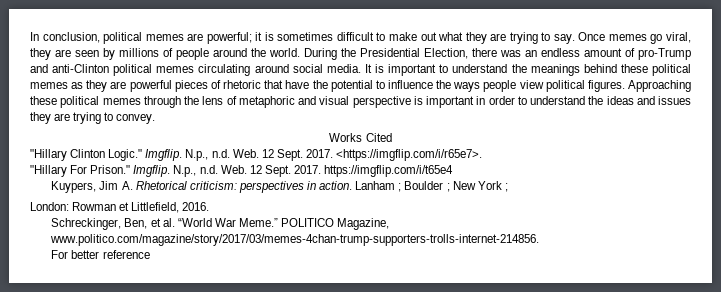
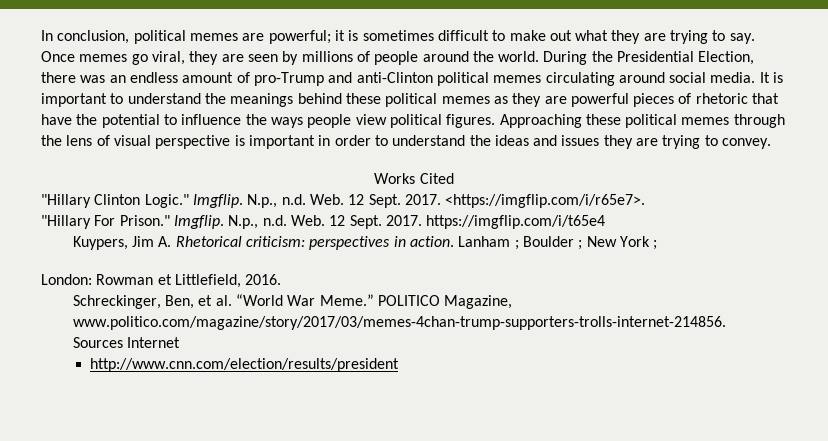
- Approaching these political memes through the lens of metaphoric and visual perspective is important in order to understand the ideas and issues they are trying to convey.
+ Approaching these political memes through the lens of visual perspective is important in order to understand the ideas and issues they are trying to convey.
- For better reference
+ Sources Internet
+ http://www.cnn.com/election/results/president

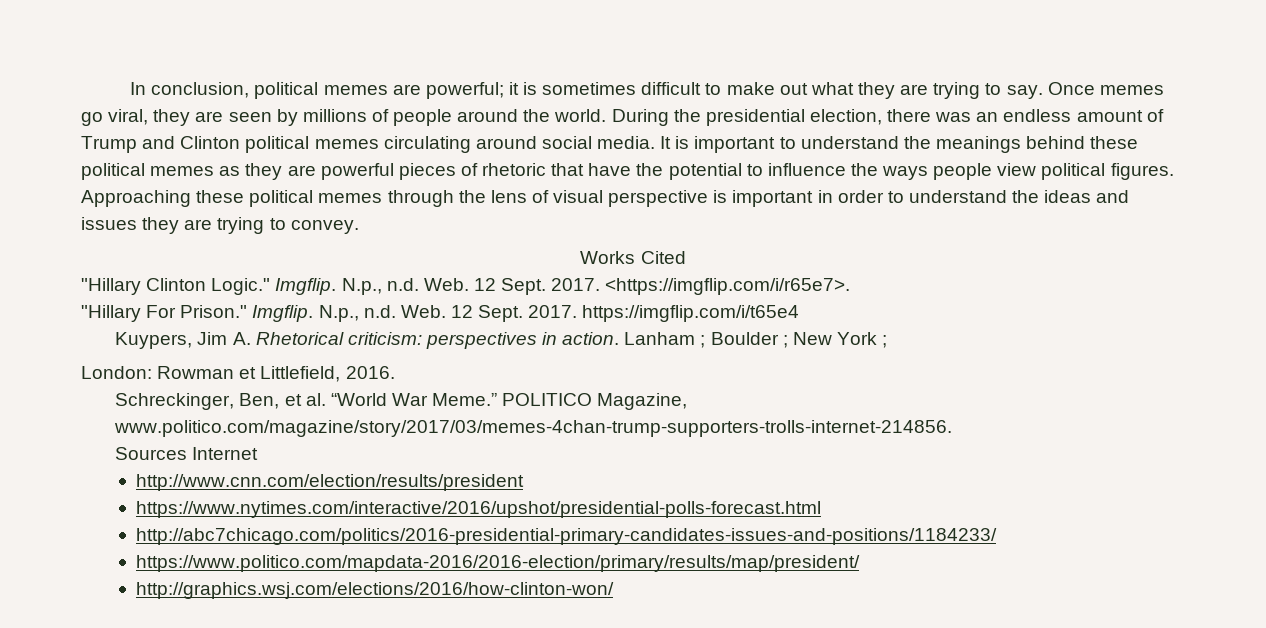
- During the Presidential Election, there was an endless amount of pro-Trump and anti-Clinton political memes circulating around social media.
+ During the presidential election, there was an endless amount of Trump and Clinton political memes circulating around social media.
+ https://www.nytimes.com/interactive/2016/upshot/presidential-polls-forecast.html
+ http://abc7chicago.com/politics/2016-presidential-primary-candidates-issues-and-positions/1184233/
+ https://www.politico.com/mapdata-2016/2016-election/primary/results/map/president/
+ http://graphics.wsj.com/elections/2016/how-clinton-won/

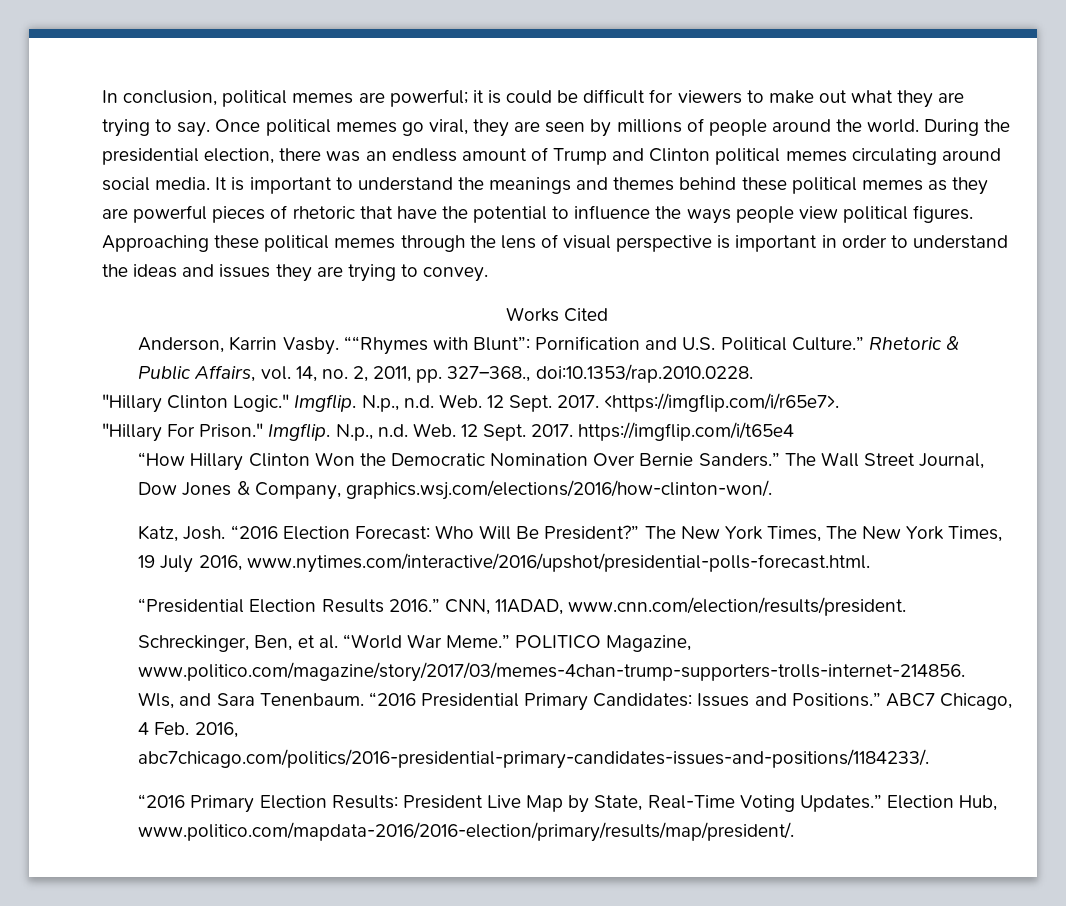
- In conclusion, political memes are powerful; it is sometimes difficult to make out what they are trying to say.
+ In conclusion, political memes are powerful; it is could be difficult for viewers to make out what they are trying to say.
- Once memes go viral, they are seen by millions of people around the world.
+ Once political memes go viral, they are seen by millions of people around the world.
- It is important to understand the meanings behind these political memes as they are powerful pieces of rhetoric that have the potential to influence the ways people view political figures.
+ It is important to understand the meanings and themes behind these political memes as they are powerful pieces of rhetoric that have the potential to influence the ways people view political figures.
+ Anderson, Karrin Vasby. ““Rhymes with Blunt”: Pornification and U.S. Political Culture.” Rhetoric & Public Affairs, vol. 14, no. 2, 2011, pp. 327–368., doi:10.1353/rap.2010.0228.
- Kuypers, Jim A. Rhetorical criticism: perspectives in action. Lanham ; Boulder ; New York ;
- London: Rowman et Littlefield, 2016.
+ “How Hillary Clinton Won the Democratic Nomination Over Bernie Sanders.” The Wall Street Journal, Dow Jones & Company, graphics.wsj.com/elections/2016/how-clinton-won/.
+ Katz, Josh. “2016 Election Forecast: Who Will Be President?” The New York Times, The New York Times, 19 July 2016, www.nytimes.com/interactive/2016/upshot/presidential-polls-forecast.html.
+ “Presidential Election Results 2016.” CNN, 11ADAD, www.cnn.com/election/results/president.
- Sources Internet
- http://www.cnn.com/election/results/president
- https://www.nytimes.com/interactive/2016/upshot/presidential-polls-forecast.html
- http://abc7chicago.com/politics/2016-presidential-primary-candidates-issues-and-positions/1184233/
- https://www.politico.com/mapdata-2016/2016-election/primary/results/map/president/
- http://graphics.wsj.com/elections/2016/how-clinton-won/
+ Wls, and Sara Tenenbaum. “2016 Presidential Primary Candidates: Issues and Positions.” ABC7 Chicago, 4 Feb. 2016, abc7chicago.com/politics/2016-presidential-primary-candidates-issues-and-positions/1184233/.
+ “2016 Primary Election Results: President Live Map by State, Real-Time Voting Updates.” Election Hub, www.politico.com/mapdata-2016/2016-election/primary/results/map/president/.

